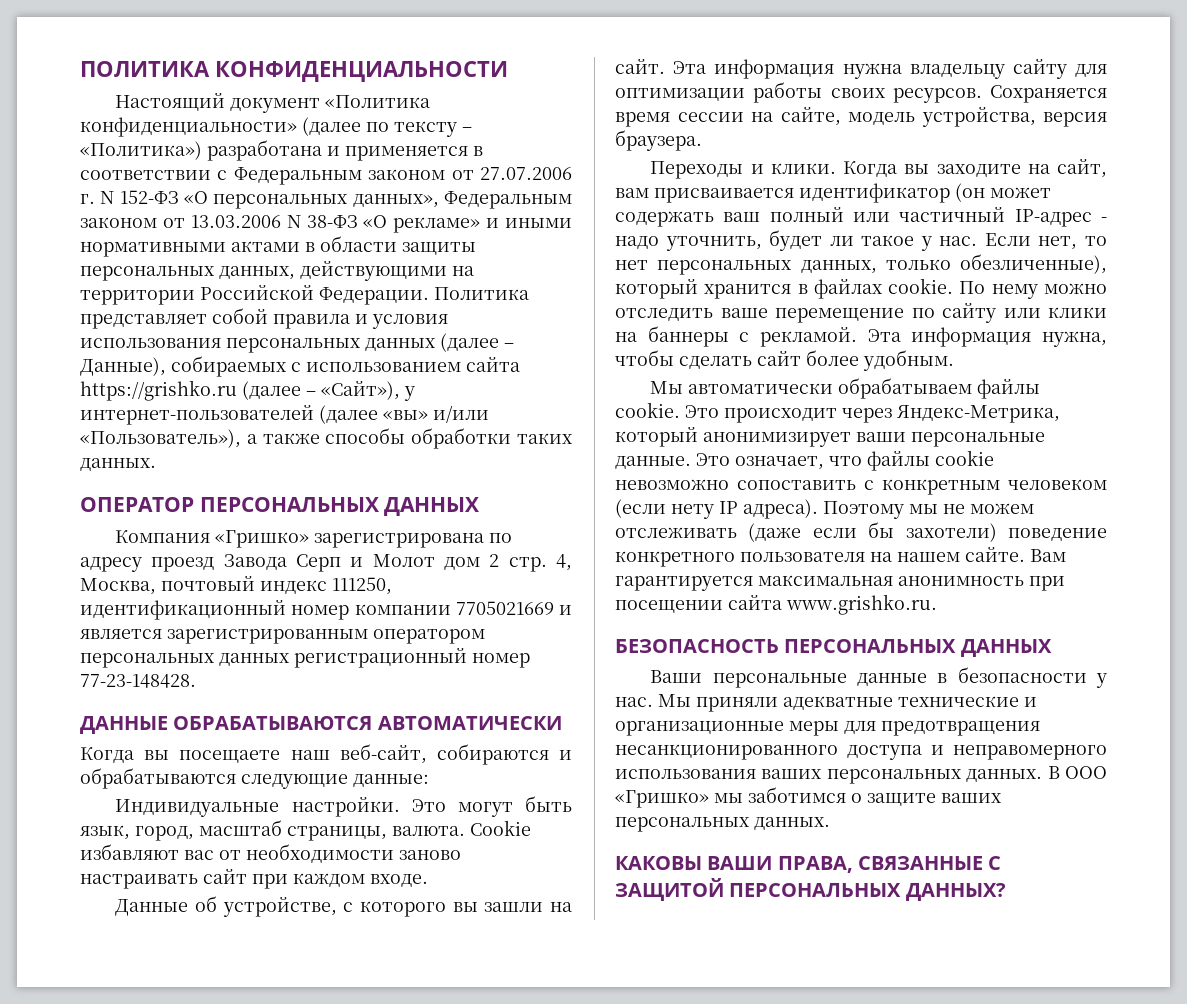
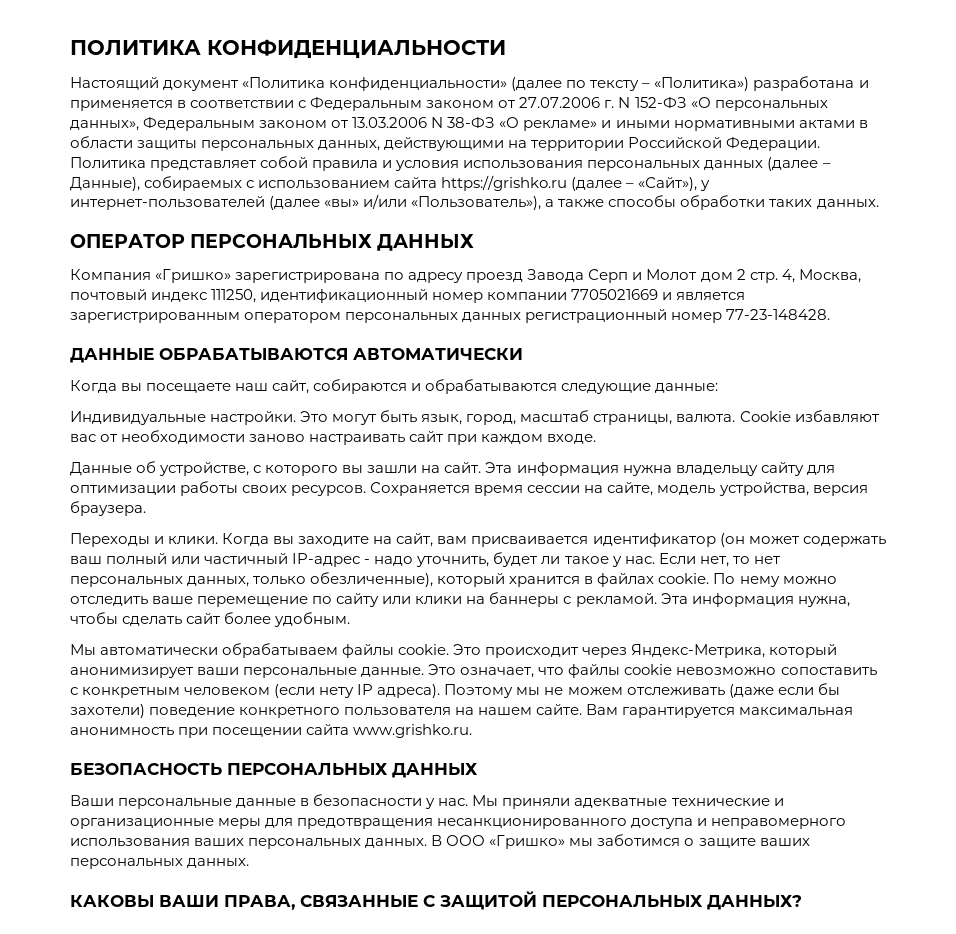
- Когда вы посещаете наш веб-сайт, собираются и обрабатываются следующие данные:
+ Когда вы посещаете наш сайт, собираются и обрабатываются следующие данные:

